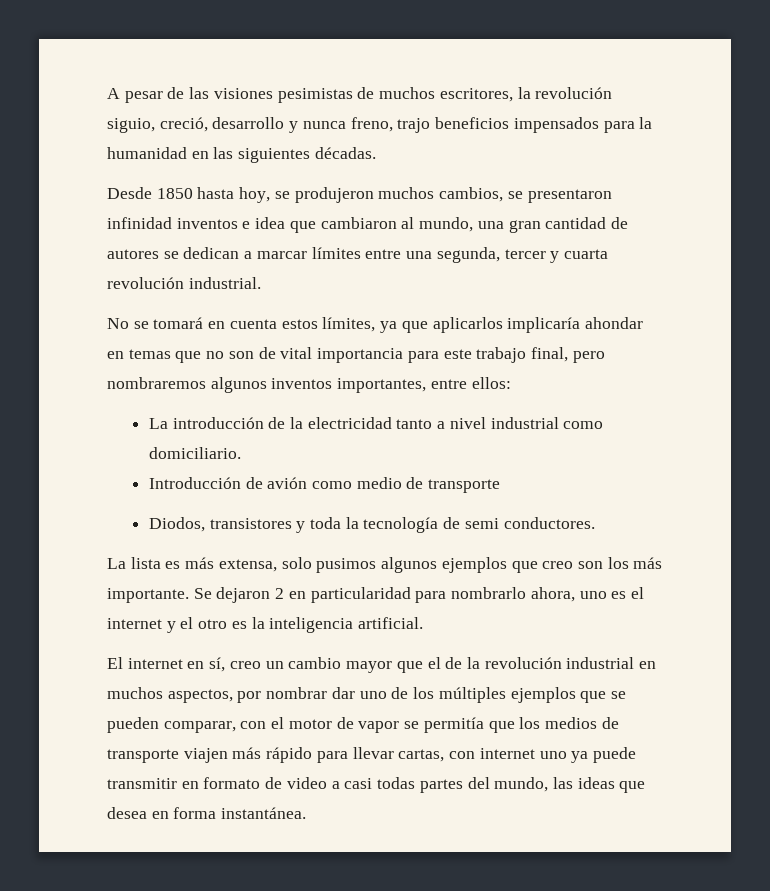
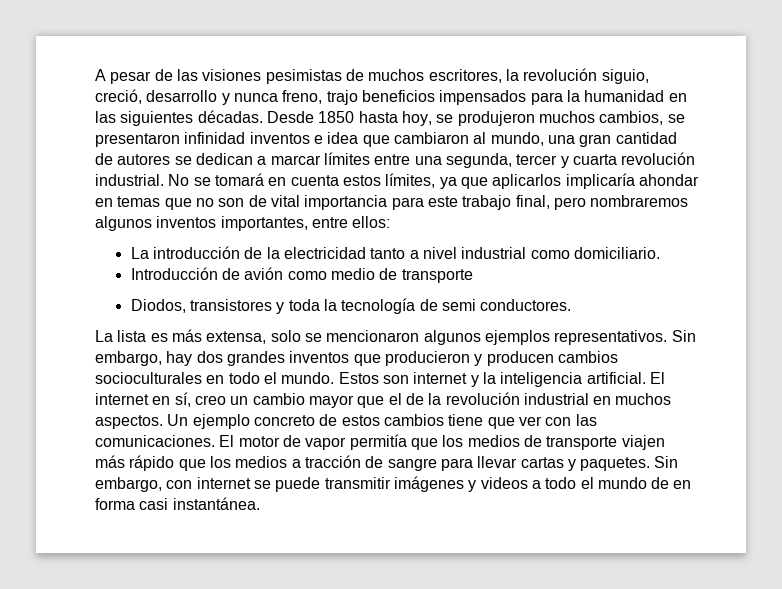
- A pesar de las visiones pesimistas de muchos escritores, la revolución siguio, creció, desarrollo y nunca freno, trajo beneficios impensados para la humanidad en las siguientes décadas.
- Desde 1850 hasta hoy, se produjeron muchos cambios, se presentaron infinidad inventos e idea que cambiaron al mundo, una gran cantidad de autores se dedican a marcar límites entre una segunda, tercer y cuarta revolución industrial.
- No se tomará en cuenta estos límites, ya que aplicarlos implicaría ahondar en temas que no son de vital importancia para este trabajo final, pero nombraremos algunos inventos importantes, entre ellos:
+ A pesar de las visiones pesimistas de muchos escritores, la revolución siguio, creció, desarrollo y nunca freno, trajo beneficios impensados para la humanidad en las siguientes décadas. Desde 1850 hasta hoy, se produjeron muchos cambios, se presentaron infinidad inventos e idea que cambiaron al mundo, una gran cantidad de autores se dedican a marcar límites entre una segunda, tercer y cuarta revolución industrial. No se tomará en cuenta estos límites, ya que aplicarlos implicaría ahondar en temas que no son de vital importancia para este trabajo final, pero nombraremos algunos inventos importantes, entre ellos:
- La lista es más extensa, solo pusimos algunos ejemplos que creo son los más importante. Se dejaron 2 en particularidad para nombrarlo ahora, uno es el internet y el otro es la inteligencia artificial.
- El internet en sí, creo un cambio mayor que el de la revolución industrial en muchos aspectos, por nombrar dar uno de los múltiples ejemplos que se pueden comparar, con el motor de vapor se permitía que los medios de transporte viajen más rápido para llevar cartas, con internet uno ya puede transmitir en formato de video a casi todas partes del mundo, las ideas que desea en forma instantánea.
+ La lista es más extensa, solo se mencionaron algunos ejemplos representativos. Sin embargo, hay dos grandes inventos que producieron y producen cambios socioculturales en todo el mundo. Estos son internet y la inteligencia artificial. El internet en sí, creo un cambio mayor que el de la revolución industrial en muchos aspectos. Un ejemplo concreto de estos cambios tiene que ver con las comunicaciones. El motor de vapor permitía que los medios de transporte viajen más rápido que los medios a tracción de sangre para llevar cartas y paquetes. Sin embargo, con internet se puede transmitir imágenes y videos a todo el mundo de en forma casi instantánea.

